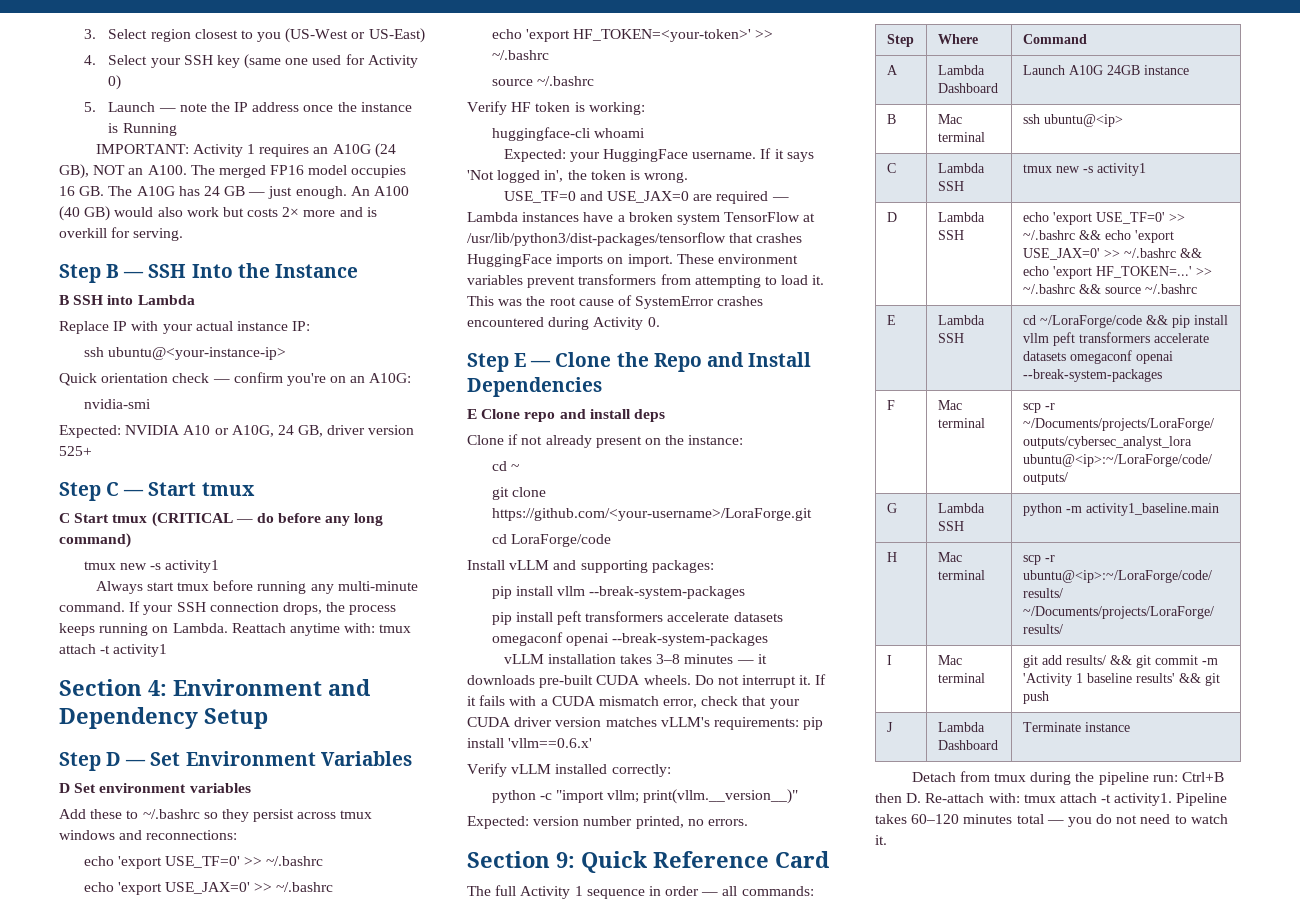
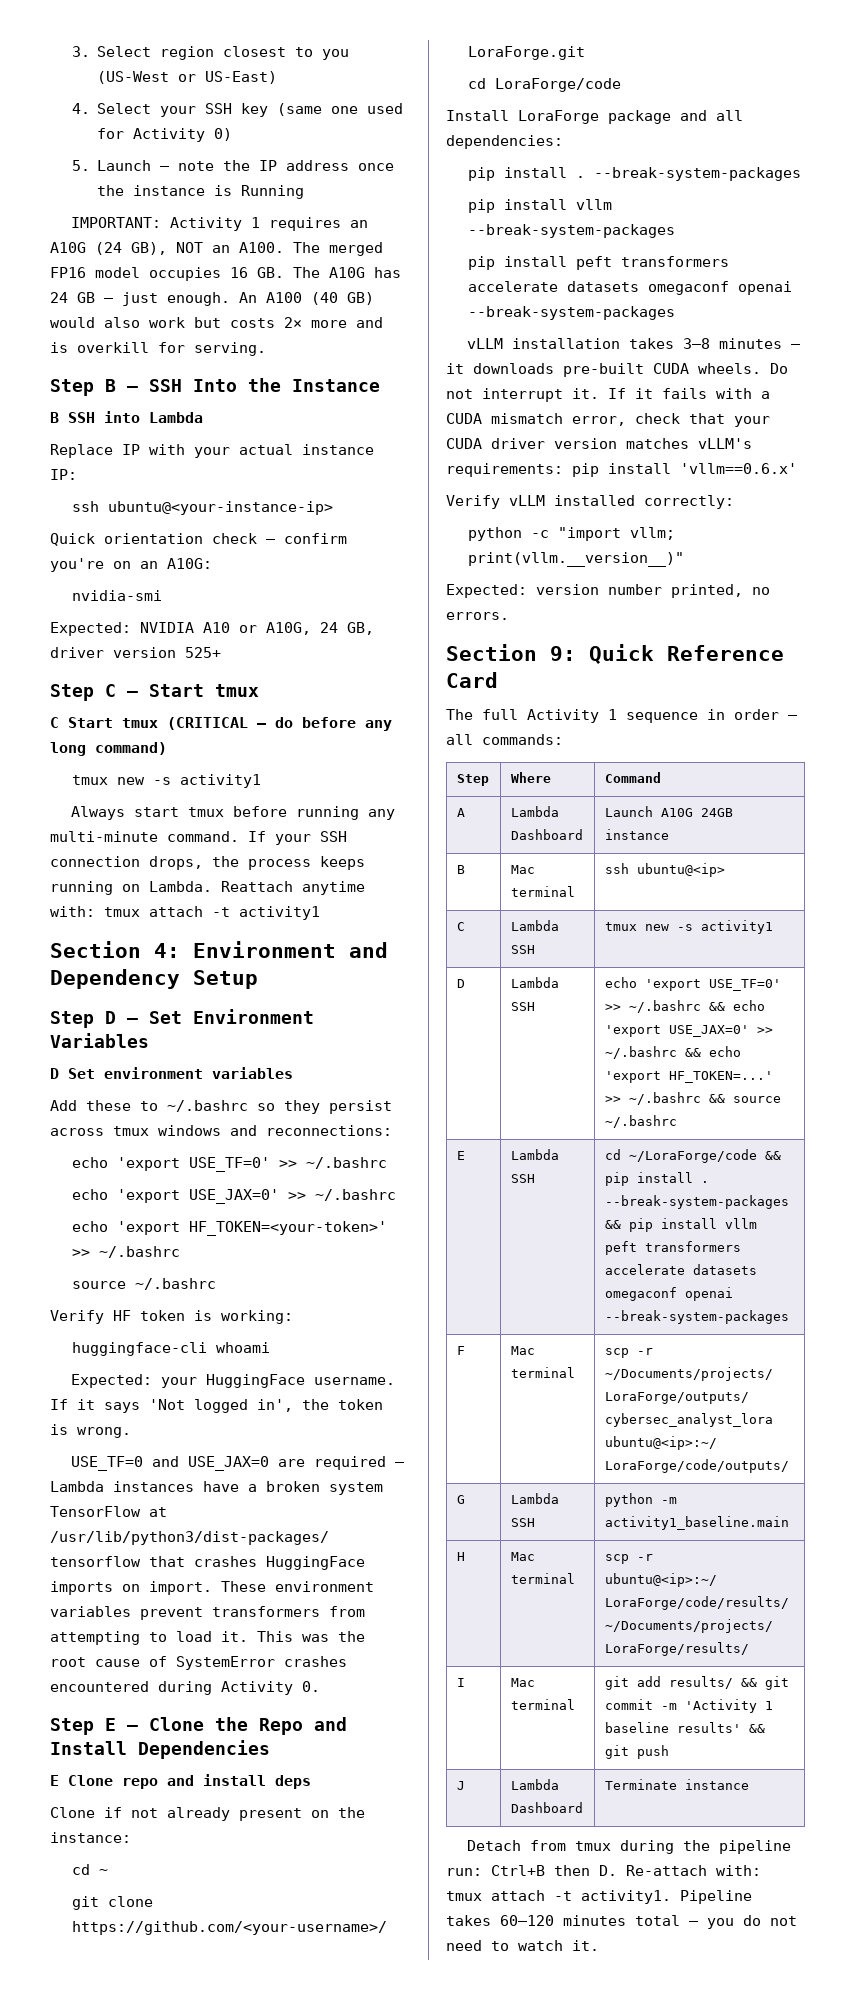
- Install vLLM and supporting packages:
+ Install LoraForge package and all dependencies:
+ pip install . --break-system-packages
- E | Lambda SSH | cd ~/LoraForge/code && pip install vllm peft transformers accelerate datasets omegaconf openai --break-system-packages
+ E | Lambda SSH | cd ~/LoraForge/code && pip install . --break-system-packages && pip install vllm peft transformers accelerate datasets omegaconf openai --break-system-packages

